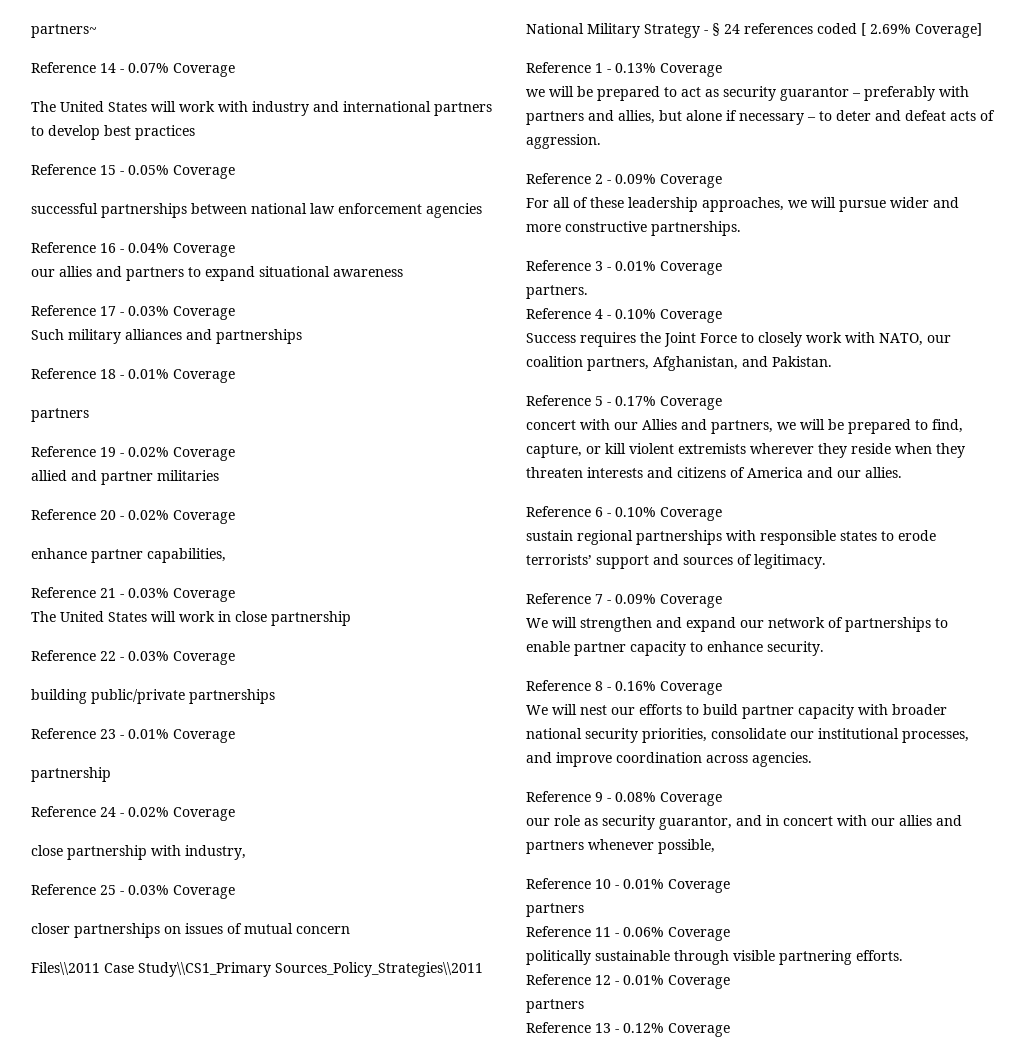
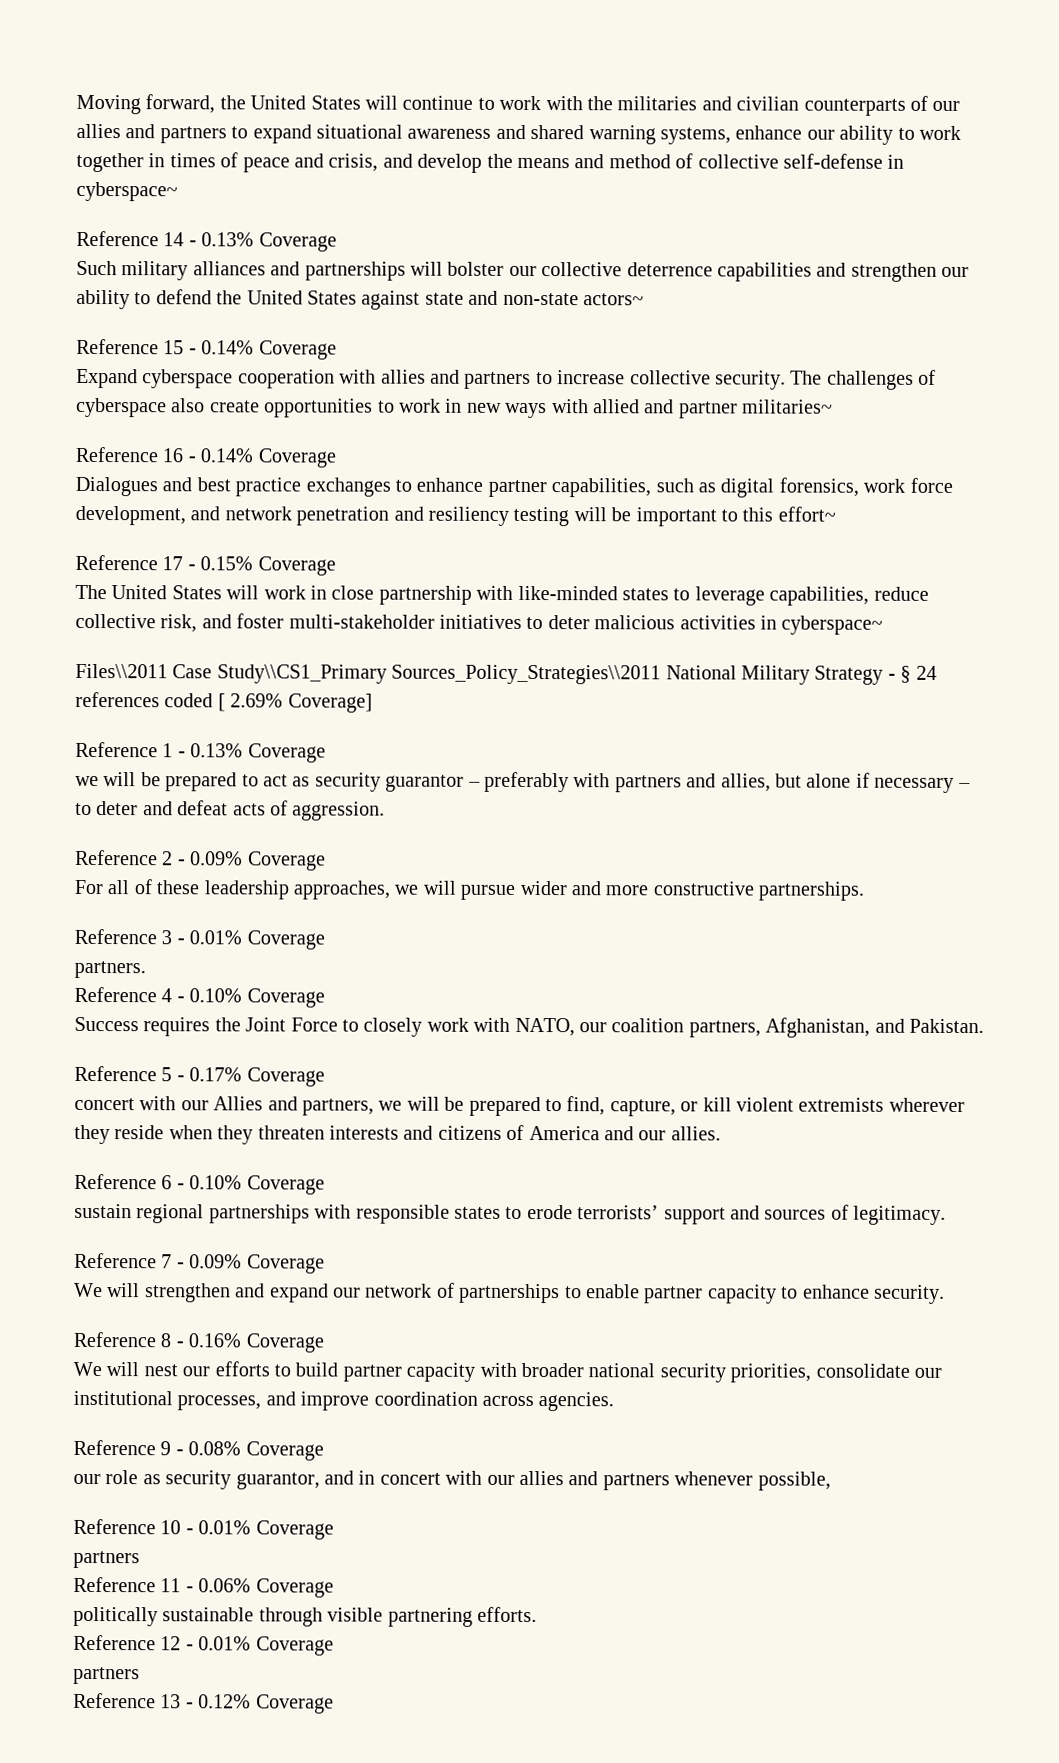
- partners~
- Reference 14 - 0.07% Coverage
- The United States will work with industry and international partners to develop best practices
- Reference 15 - 0.05% Coverage
- successful partnerships between national law enforcement agencies
- Reference 16 - 0.04% Coverage
- our allies and partners to expand situational awareness
- Reference 17 - 0.03% Coverage
+ Moving forward, the United States will continue to work with the militaries and civilian counterparts of our allies and partners to expand situational awareness and shared warning systems, enhance our ability to work together in times of peace and crisis, and develop the means and method of collective self-defense in cyberspace~
+ Reference 14 - 0.13% Coverage
- Such military alliances and partnerships
- Reference 18 - 0.01% Coverage
- partners
- Reference 19 - 0.02% Coverage
- allied and partner militaries
- Reference 20 - 0.02% Coverage
- enhance partner capabilities,
- Reference 21 - 0.03% Coverage
+ Such military alliances and partnerships will bolster our collective deterrence capabilities and strengthen our ability to defend the United States against state and non-state actors~
+ Reference 15 - 0.14% Coverage
+ Expand cyberspace cooperation with allies and partners to increase collective security. The challenges of cyberspace also create opportunities to work in new ways with allied and partner militaries~
+ Reference 16 - 0.14% Coverage
+ Dialogues and best practice exchanges to enhance partner capabilities, such as digital forensics, work force development, and network penetration and resiliency testing will be important to this effort~
+ Reference 17 - 0.15% Coverage
- The United States will work in close partnership
- Reference 22 - 0.03% Coverage
- building public/private partnerships
- Reference 23 - 0.01% Coverage
- partnership
- Reference 24 - 0.02% Coverage
- close partnership with industry,
- Reference 25 - 0.03% Coverage
- closer partnerships on issues of mutual concern
+ The United States will work in close partnership with like-minded states to leverage capabilities, reduce collective risk, and foster multi-stakeholder initiatives to deter malicious activities in cyberspace~

